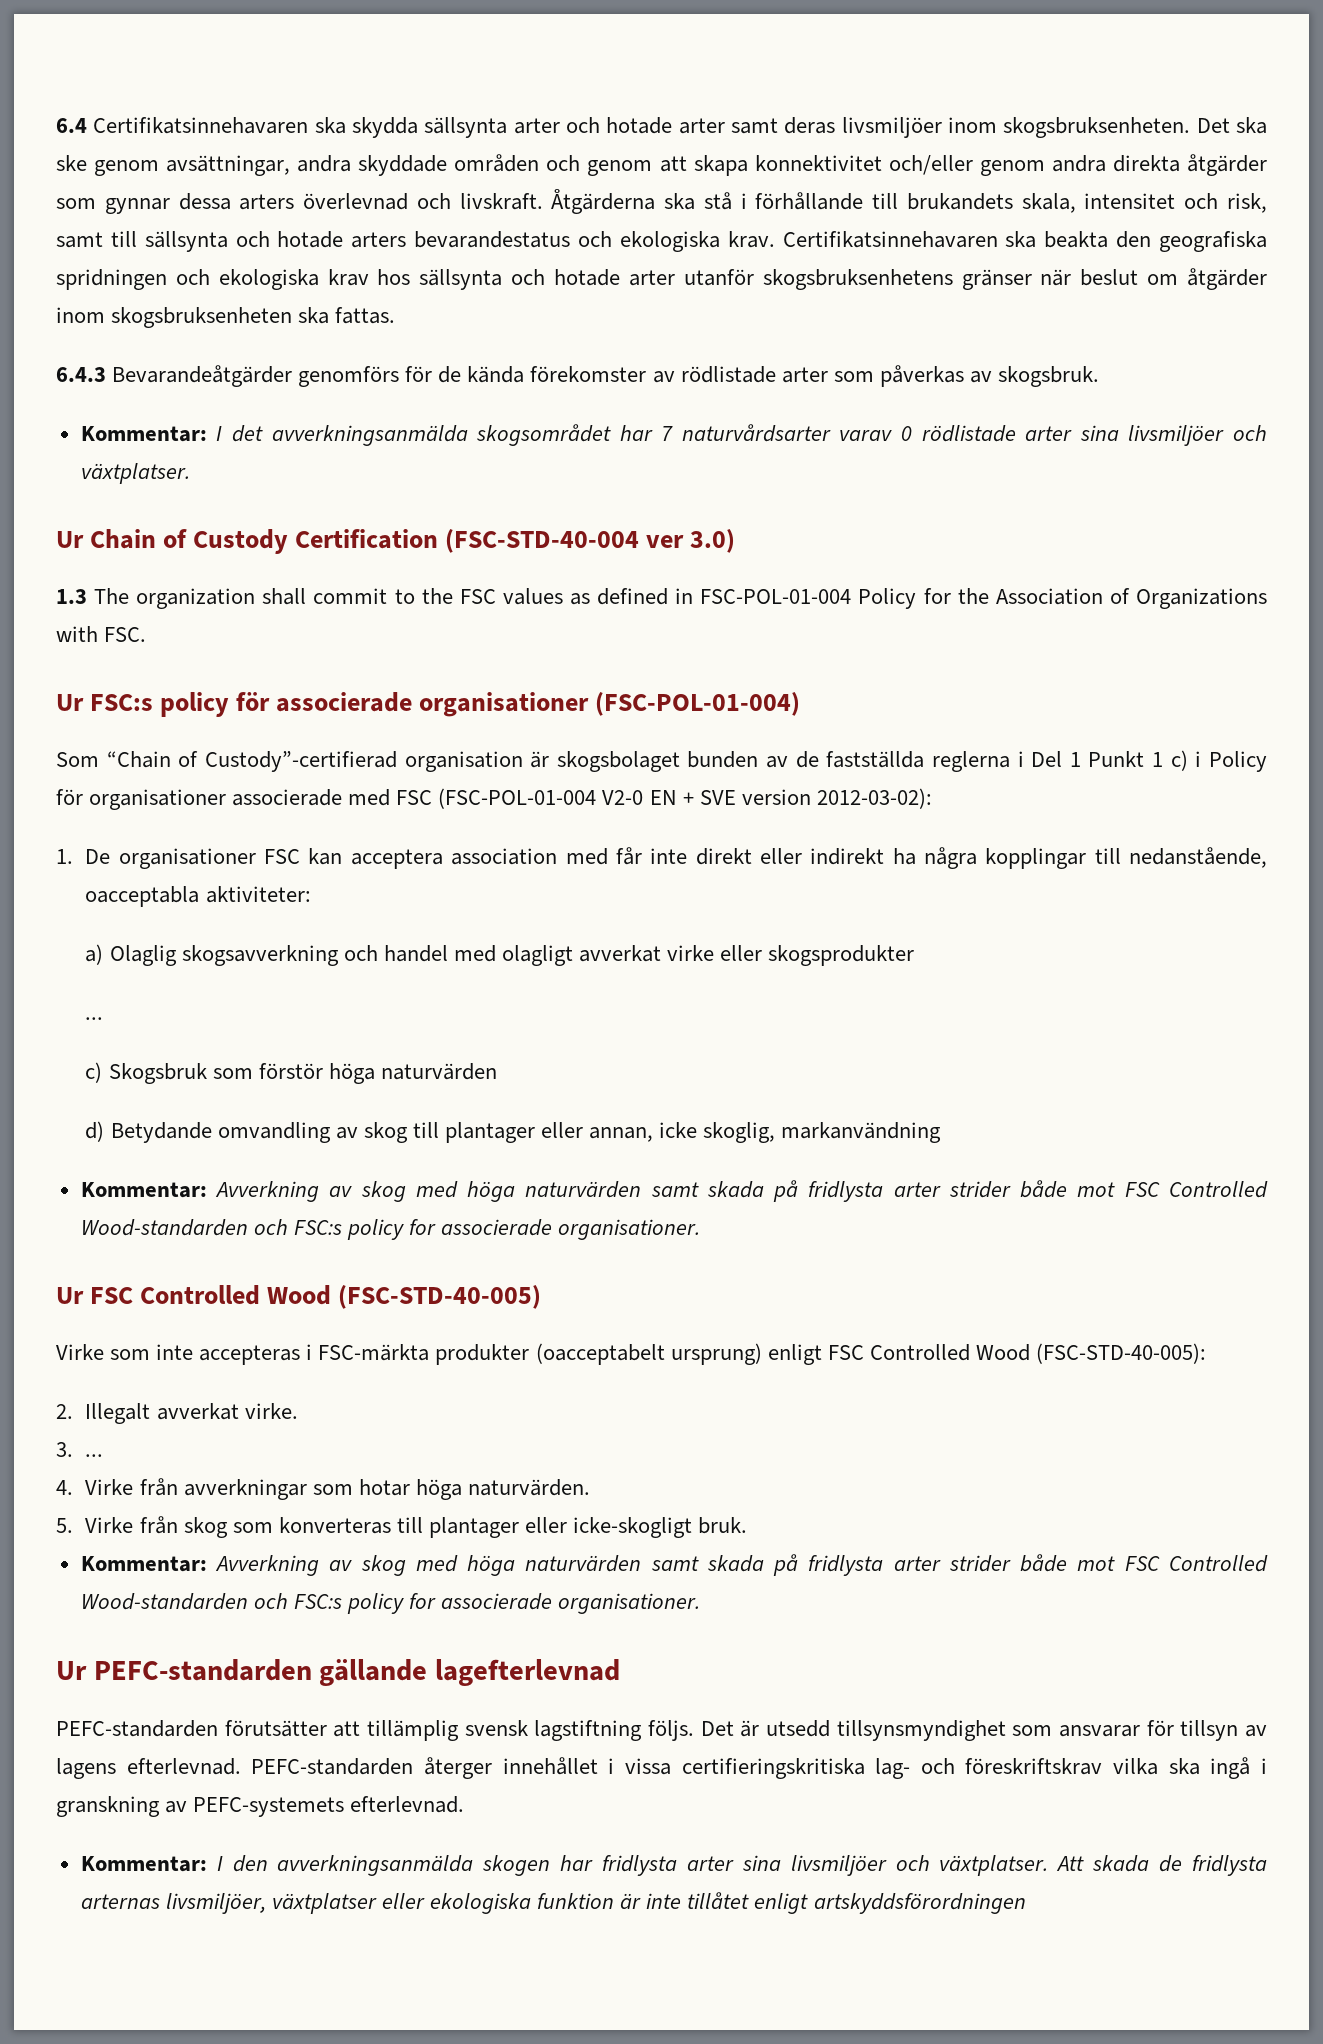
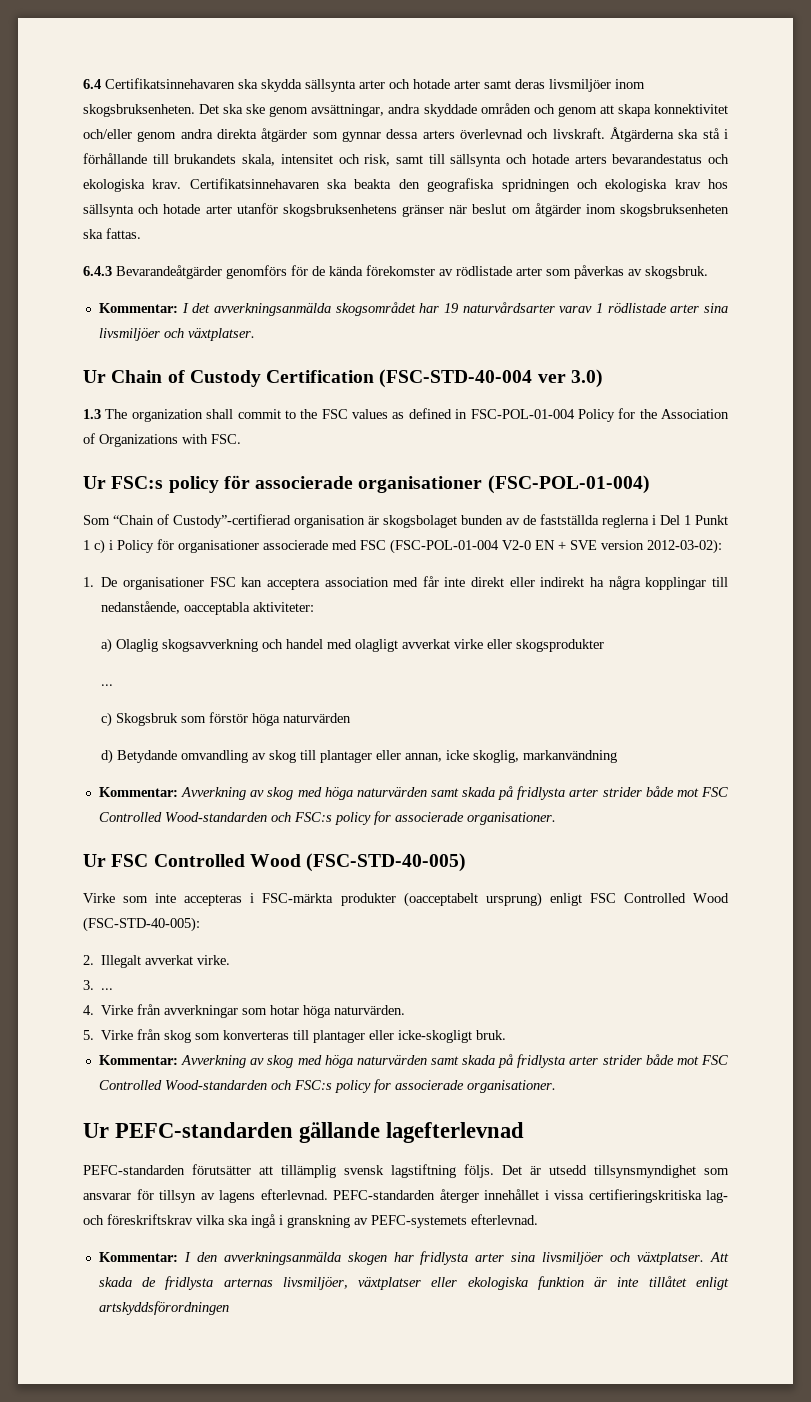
- Kommentar: I det avverkningsanmälda skogsområdet har 7 naturvårdsarter varav 0 rödlistade arter sina livsmiljöer och växtplatser.
+ Kommentar: I det avverkningsanmälda skogsområdet har 19 naturvårdsarter varav 1 rödlistade arter sina livsmiljöer och växtplatser.

